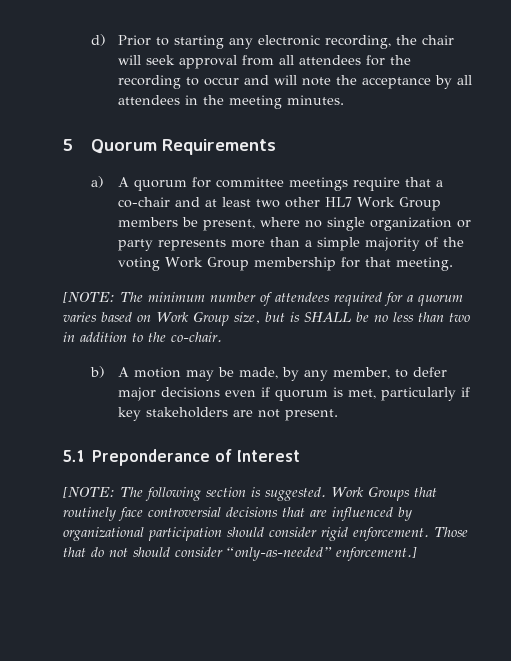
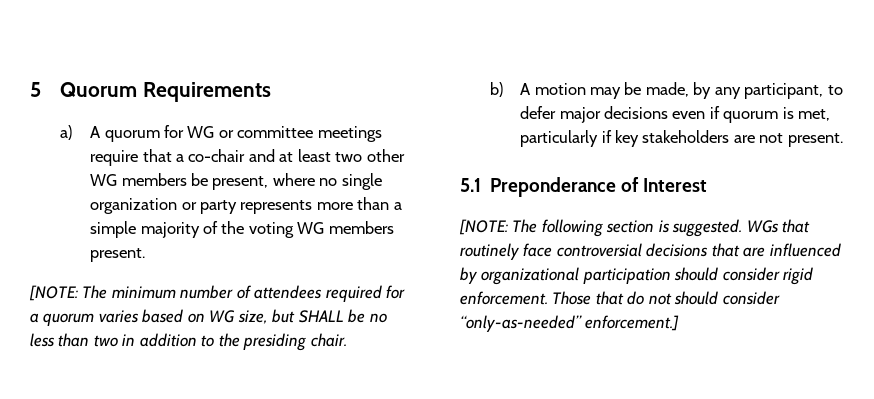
- d) Prior to starting any electronic recording, the chair will seek approval from all attendees for the recording to occur and will note the acceptance by all attendees in the meeting minutes.
- a) A quorum for committee meetings require that a co-chair and at least two other HL7 Work Group members be present, where no single organization or party represents more than a simple majority of the voting Work Group membership for that meeting.
+ a) A quorum for WG or committee meetings require that a co-chair and at least two other WG members be present, where no single organization or party represents more than a simple majority of the voting WG members present.
- [NOTE: The minimum number of attendees required for a quorum varies based on Work Group size, but is SHALL be no less than two in addition to the co-chair.
+ [NOTE: The minimum number of attendees required for a quorum varies based on WG size, but SHALL be no less than two in addition to the presiding chair.
- b) A motion may be made, by any member, to defer major decisions even if quorum is met, particularly if key stakeholders are not present.
+ b) A motion may be made, by any participant, to defer major decisions even if quorum is met, particularly if key stakeholders are not present.
- Work Groups that routinely face controversial decisions that are influenced by organizational participation should consider rigid enforcement.
+ WGs that routinely face controversial decisions that are influenced by organizational participation should consider rigid enforcement.

